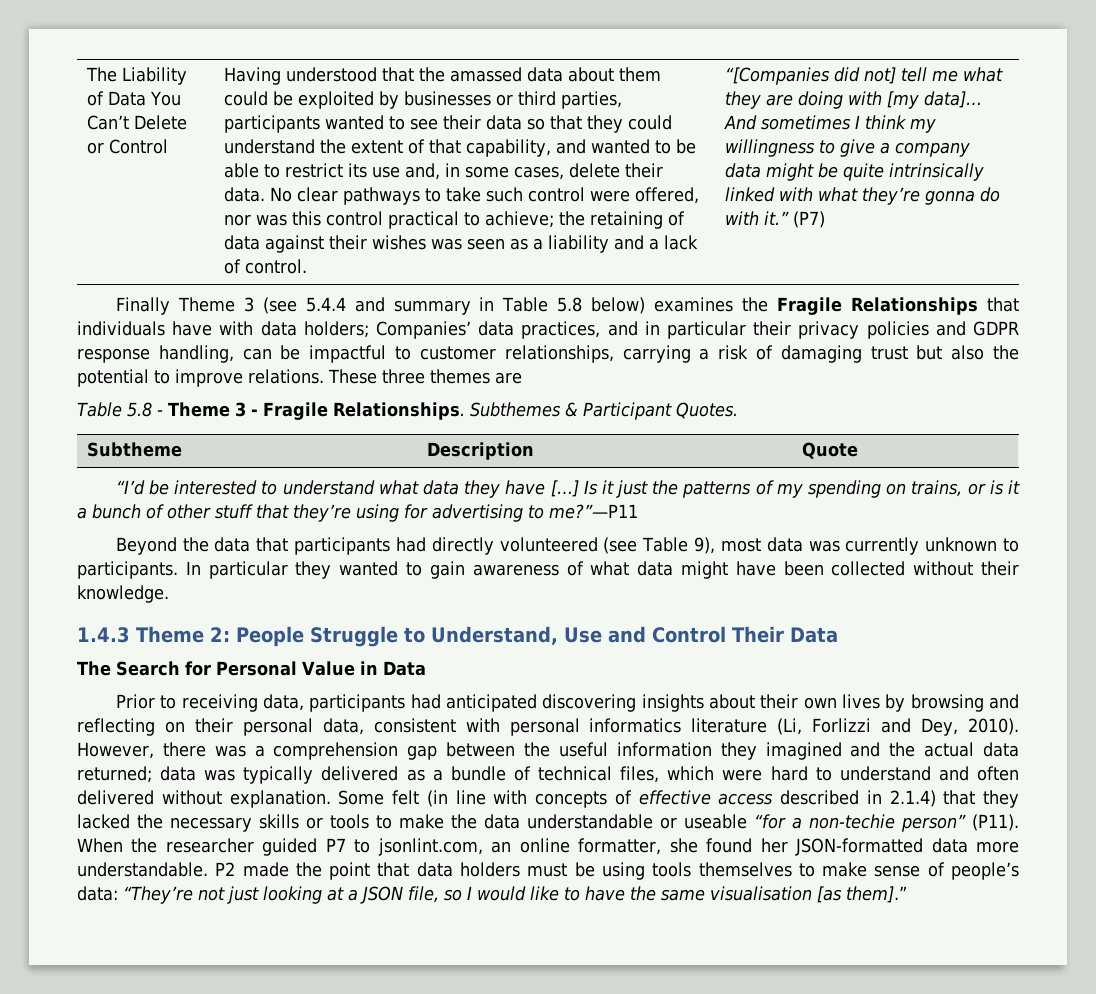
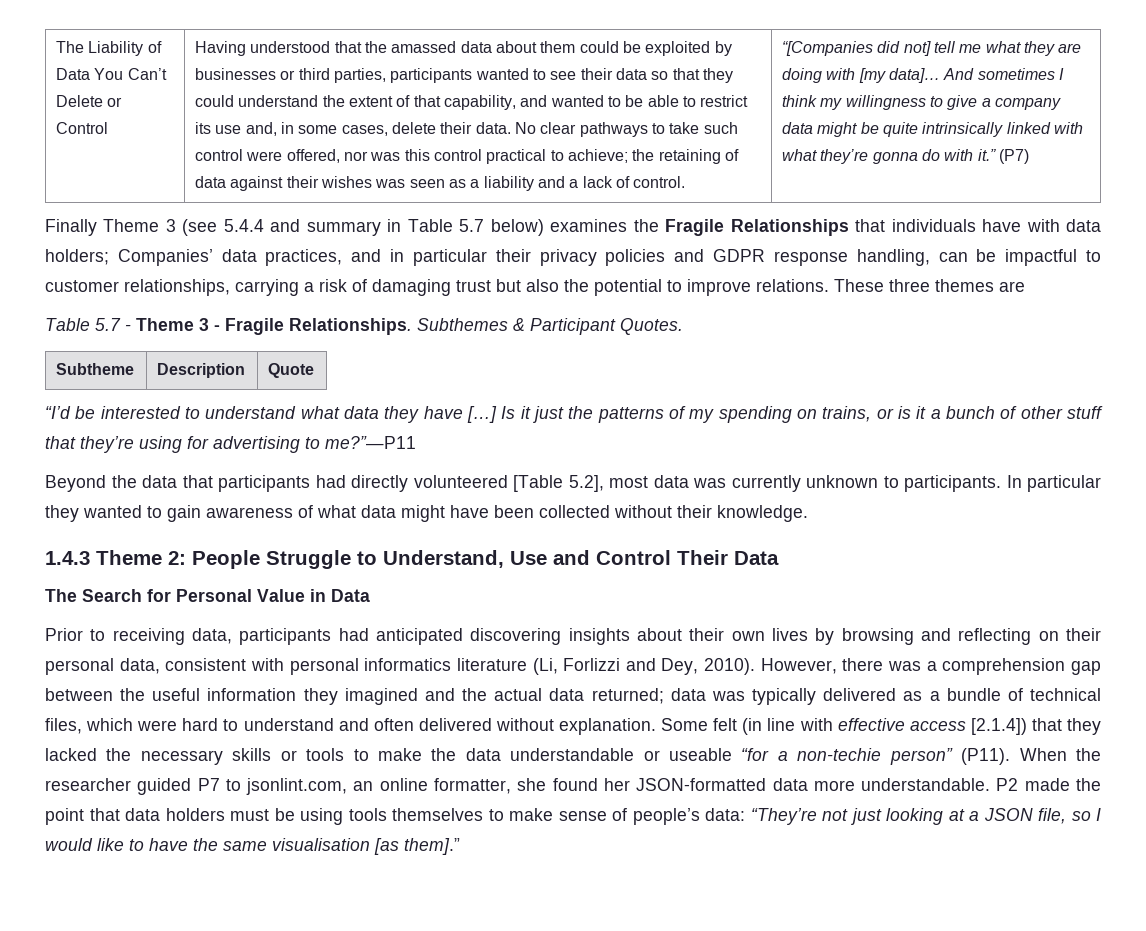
- Finally Theme 3 (see 5.4.4 and summary in Table 5.8 below) examines the Fragile Relationships that individuals have with data holders; Companies’ data practices, and in particular their privacy policies and GDPR response handling, can be impactful to customer relationships, carrying a risk of damaging trust but also the potential to improve relations.
+ Finally Theme 3 (see 5.4.4 and summary in Table 5.7 below) examines the Fragile Relationships that individuals have with data holders; Companies’ data practices, and in particular their privacy policies and GDPR response handling, can be impactful to customer relationships, carrying a risk of damaging trust but also the potential to improve relations.
- Table 5.8 - Theme 3 - Fragile Relationships.
+ Table 5.7 - Theme 3 - Fragile Relationships.
- Beyond the data that participants had directly volunteered (see Table 9), most data was currently unknown to participants.
+ Beyond the data that participants had directly volunteered [Table 5.2], most data was currently unknown to participants.
- Some felt (in line with concepts of effective access described in 2.1.4) that they lacked the necessary skills or tools to make the data understandable or useable “for a non-techie person” (P11).
+ Some felt (in line with effective access [2.1.4]) that they lacked the necessary skills or tools to make the data understandable or useable “for a non-techie person” (P11).

